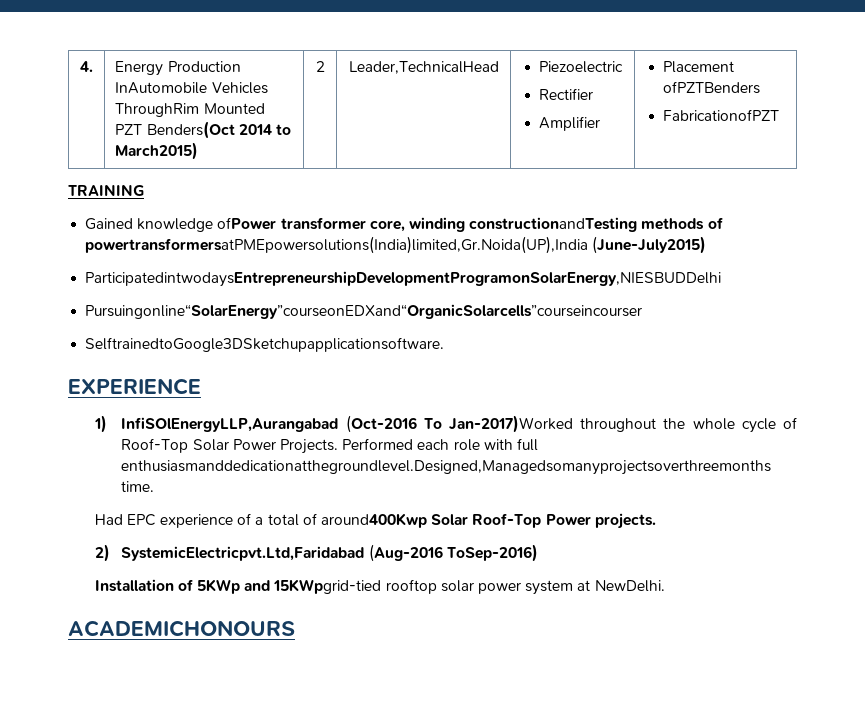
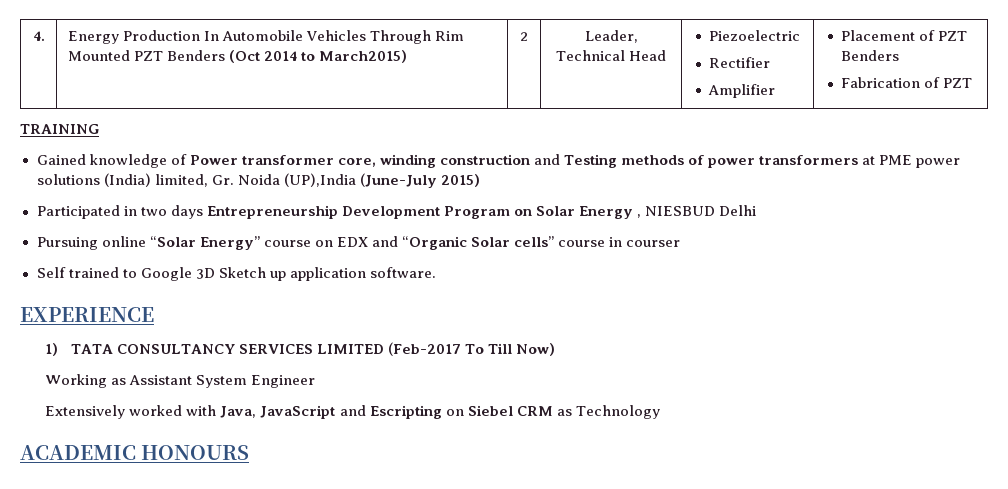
- 4. | Energy Production InAutomobile Vehicles ThroughRim Mounted PZT Benders(Oct 2014 to March2015) | 2 | Leader,TechnicalHead | Piezoelectric
+ 4. | Energy Production In Automobile Vehicles Through Rim Mounted PZT Benders (Oct 2014 to March2015) | 2 | Leader, Technical Head | Piezoelectric
  Rectifier
- Amplifier | Placement ofPZTBenders
- FabricationofPZT
+ Amplifier | Placement of PZT Benders
+ Fabrication of PZT
- Gained knowledge ofPower transformer core, winding constructionandTesting methods of powertransformersatPMEpowersolutions(India)limited,Gr.Noida(UP),India (June-July2015)
- ParticipatedintwodaysEntrepreneurshipDevelopmentProgramonSolarEnergy,NIESBUDDelhi
- Pursuingonline“SolarEnergy”courseonEDXand“OrganicSolarcells”courseincourser
- SelftrainedtoGoogle3DSketchupapplicationsoftware.
+ Gained knowledge of Power transformer core, winding construction and Testing methods of power transformers at PME power solutions (India) limited, Gr. Noida (UP),India (June-July 2015)
+ Participated in two days Entrepreneurship Development Program on Solar Energy , NIESBUD Delhi
+ Pursuing online “Solar Energy” course on EDX and “Organic Solar cells” course in courser
+ Self trained to Google 3D Sketch up application software.
  EXPERIENCE
- 1) InfiSOlEnergyLLP,Aurangabad (Oct-2016 To Jan-2017)Worked throughout the whole cycle of Roof-Top Solar Power Projects. Performed each role with full enthusiasmanddedicationatthegroundlevel.Designed,Managedsomanyprojectsoverthreemonths time.
- Had EPC experience of a total of around400Kwp Solar Roof-Top Power projects.
- 2) SystemicElectricpvt.Ltd,Faridabad (Aug-2016 ToSep-2016)
- Installation of 5KWp and 15KWpgrid-tied rooftop solar power system at NewDelhi.
- ACADEMICHONOURS
+ 1) TATA CONSULTANCY SERVICES LIMITED (Feb-2017 To Till Now)
+ Working as Assistant System Engineer
+ Extensively worked with Java, JavaScript and Escripting on Siebel CRM as Technology
+ ACADEMIC HONOURS

